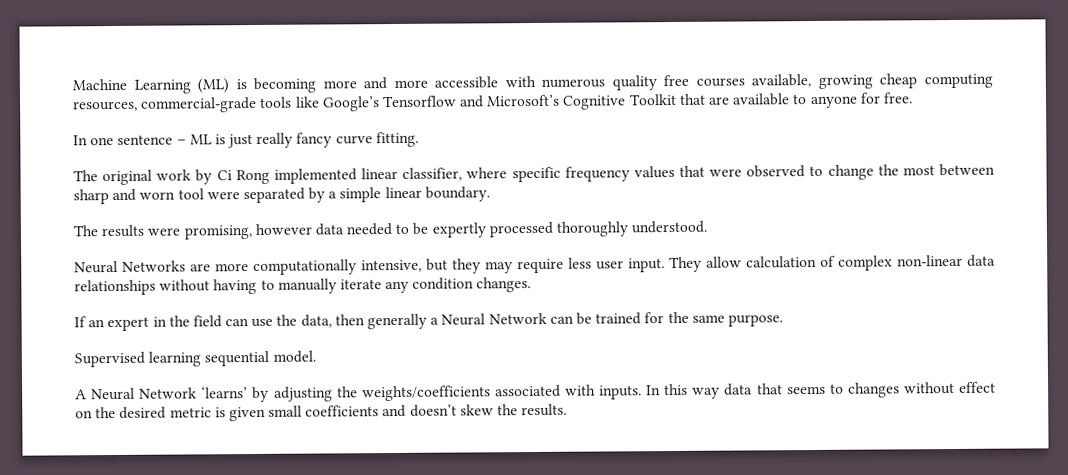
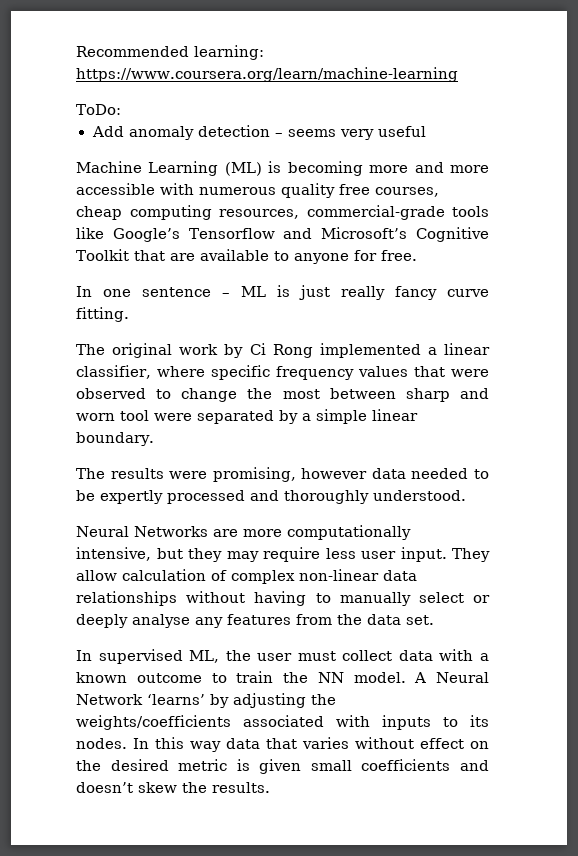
+ Recommended learning: https://www.coursera.org/learn/machine-learning
+ ToDo:
+ Add anomaly detection – seems very useful
- Machine Learning (ML) is becoming more and more accessible with numerous quality free courses available, growing cheap computing resources, commercial-grade tools like Google’s Tensorflow and Microsoft’s Cognitive Toolkit that are available to anyone for free.
+ Machine Learning (ML) is becoming more and more accessible with numerous quality free courses, cheap computing resources, commercial-grade tools like Google’s Tensorflow and Microsoft’s Cognitive Toolkit that are available to anyone for free.
- The original work by Ci Rong implemented linear classifier, where specific frequency values that were observed to change the most between sharp and worn tool were separated by a simple linear boundary.
+ The original work by Ci Rong implemented a linear classifier, where specific frequency values that were observed to change the most between sharp and worn tool were separated by a simple linear boundary.
- The results were promising, however data needed to be expertly processed thoroughly understood.
+ The results were promising, however data needed to be expertly processed and thoroughly understood.
- They allow calculation of complex non-linear data relationships without having to manually iterate any condition changes.
- If an expert in the field can use the data, then generally a Neural Network can be trained for the same purpose.
- Supervised learning sequential model.
- A Neural Network ‘learns’ by adjusting the weights/coefficients associated with inputs.
+ They allow calculation of complex non-linear data relationships without having to manually select or deeply analyse any features from the data set.
+ In supervised ML, the user must collect data with a known outcome to train the NN model. A Neural Network ‘learns’ by adjusting the weights/coefficients associated with inputs to its nodes.
- In this way data that seems to changes without effect on the desired metric is given small coefficients and doesn’t skew the results.
+ In this way data that varies without effect on the desired metric is given small coefficients and doesn’t skew the results.

